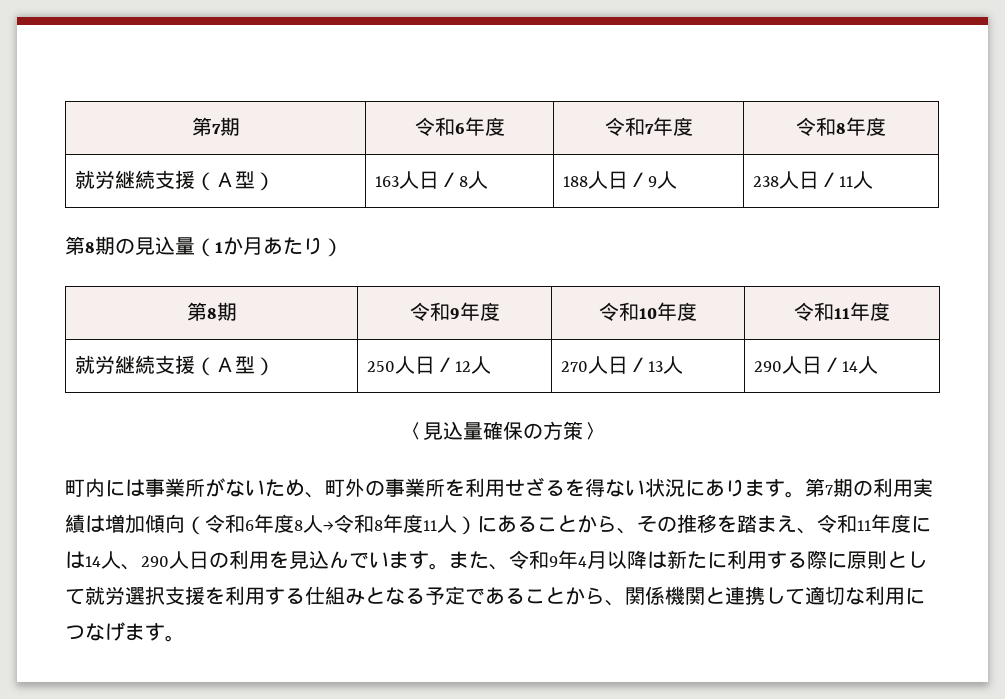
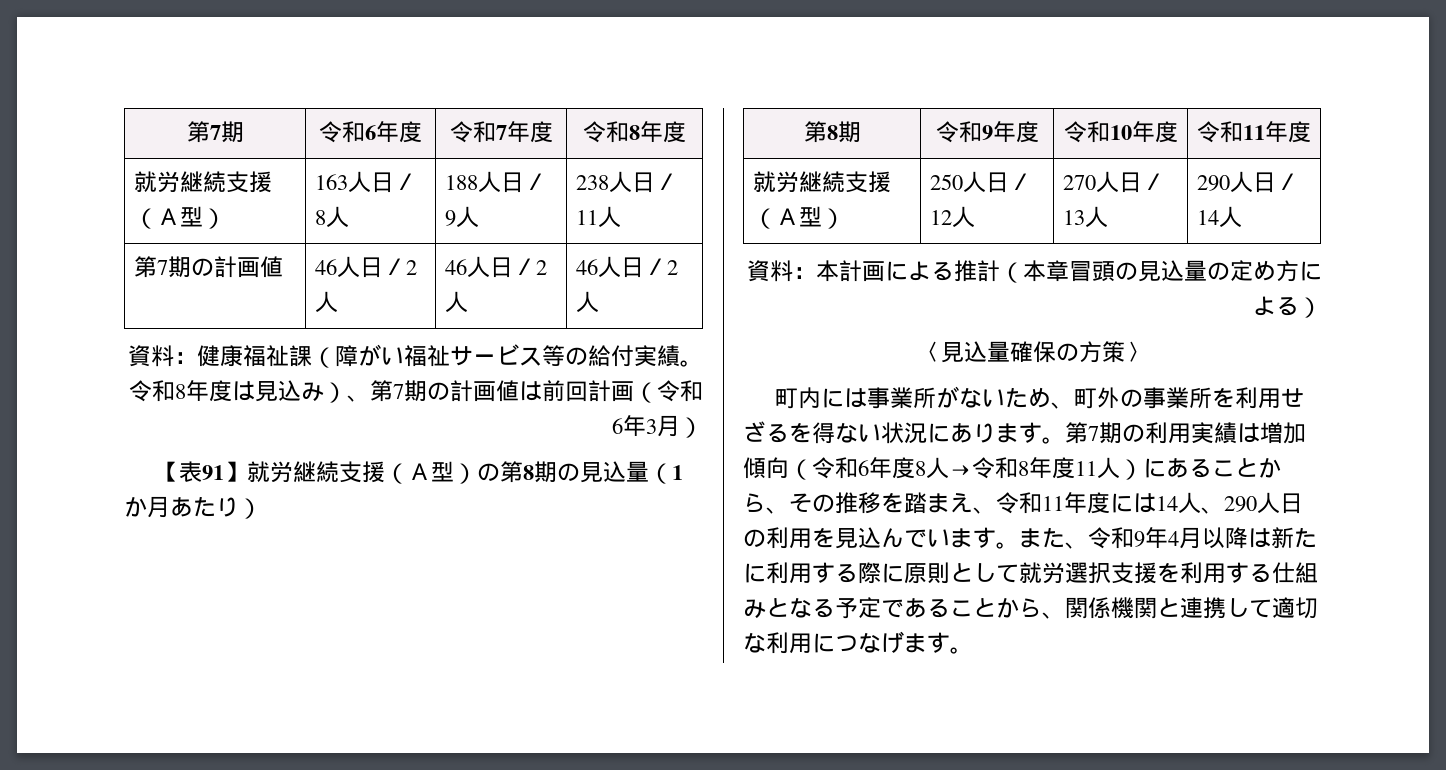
- 第8期の見込量（1か月あたり）
+ 第7期の計画値 | 46人日／2人 | 46人日／2人 | 46人日／2人
+ 資料：健康福祉課（障がい福祉サービス等の給付実績。令和8年度は見込み）、第7期の計画値は前回計画（令和6年3月）
+ 【表91】就労継続支援（Ａ型）の第8期の見込量（1か月あたり）
+ 資料：本計画による推計（本章冒頭の見込量の定め方による）

